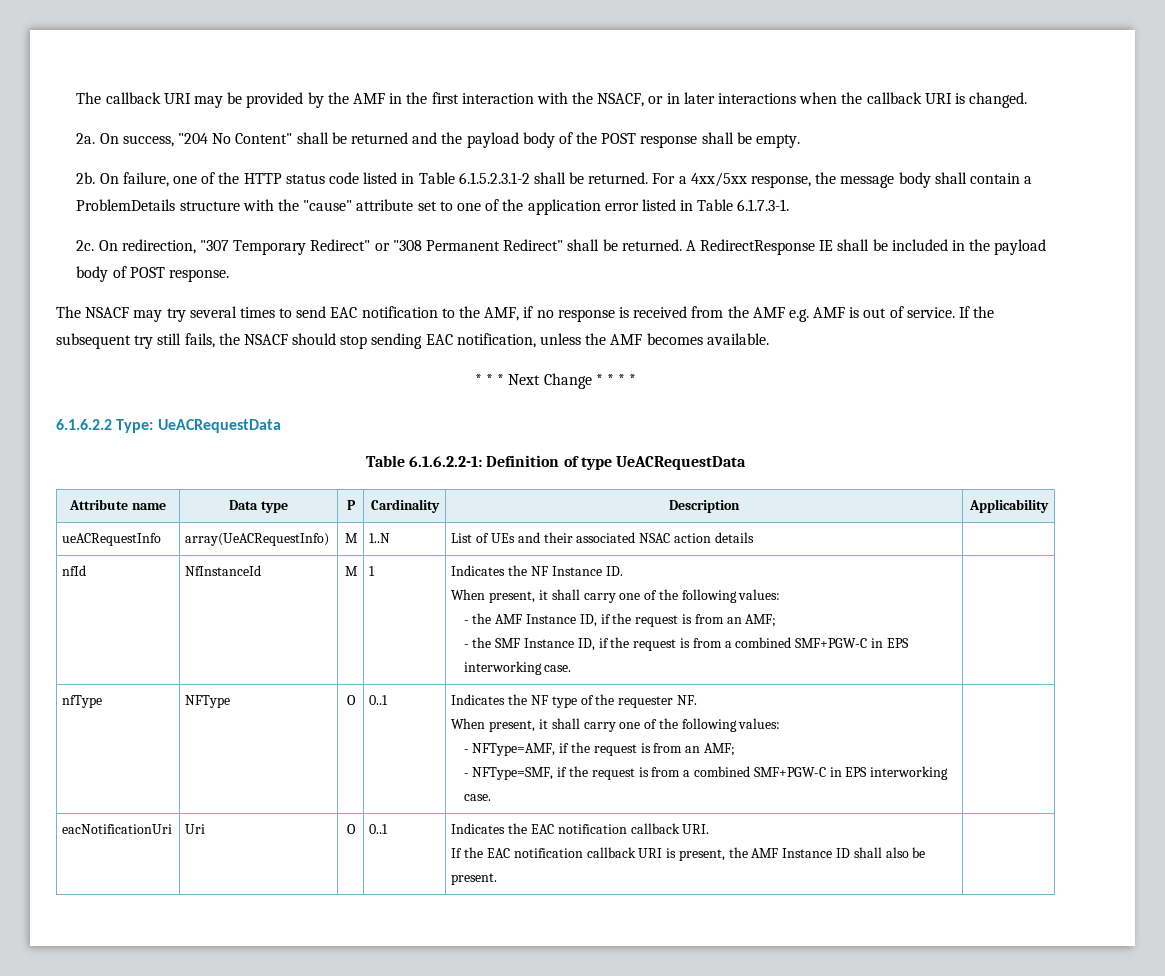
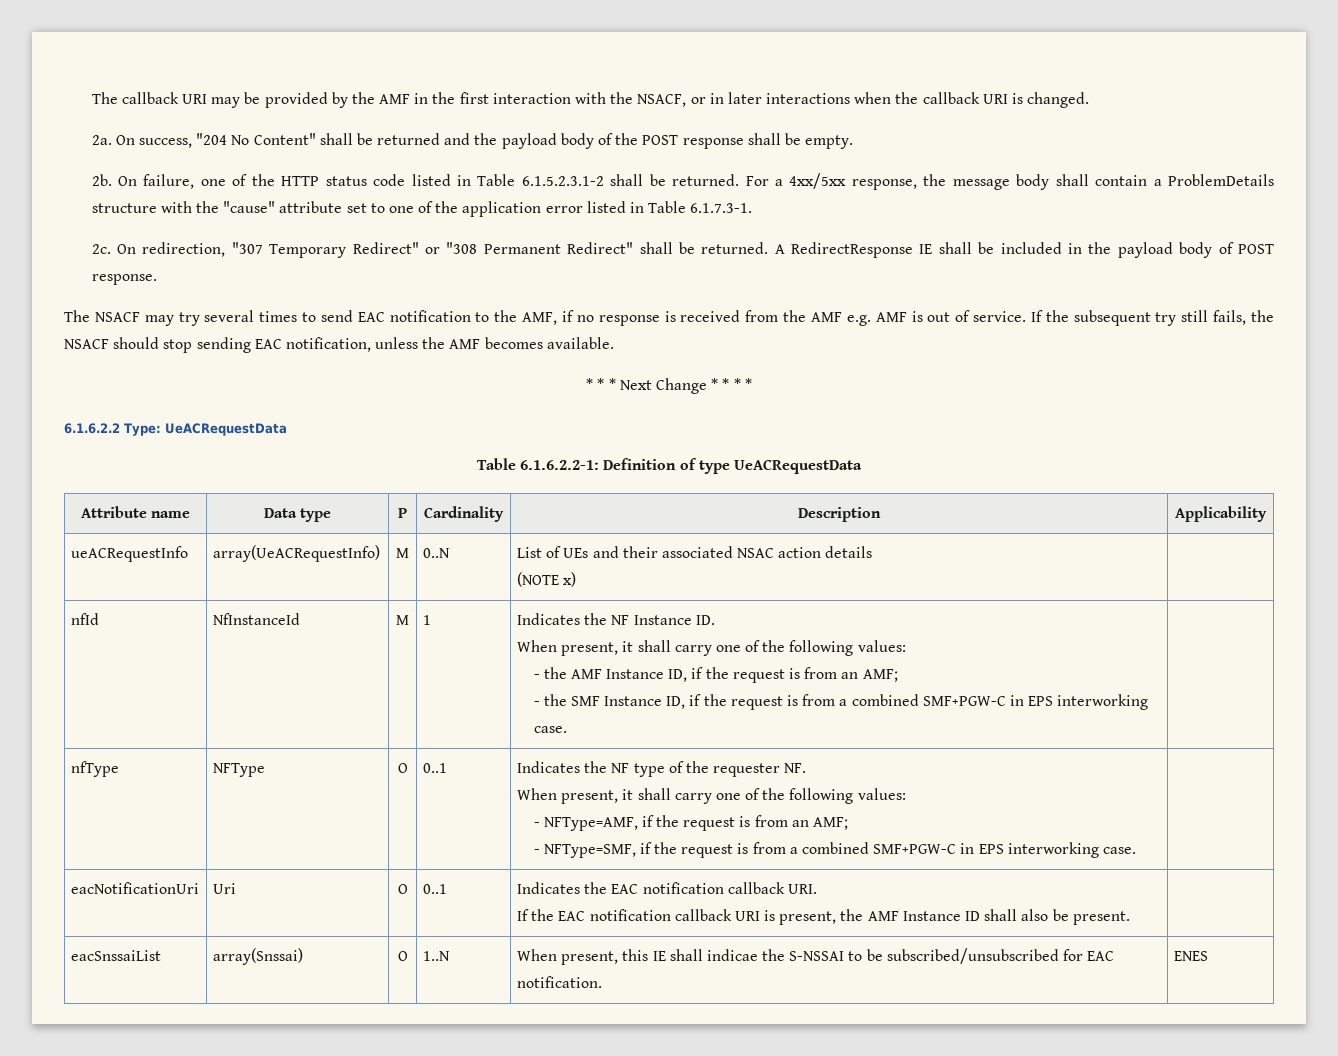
- ueACRequestInfo | array(UeACRequestInfo) | M | 1..N | List of UEs and their associated NSAC action details |
+ ueACRequestInfo | array(UeACRequestInfo) | M | 0..N | List of UEs and their associated NSAC action details
+ (NOTE x) |
+ eacSnssaiList | array(Snssai) | O | 1..N | When present, this IE shall indicae the S-NSSAI to be subscribed/unsubscribed for EAC notification. | ENES

